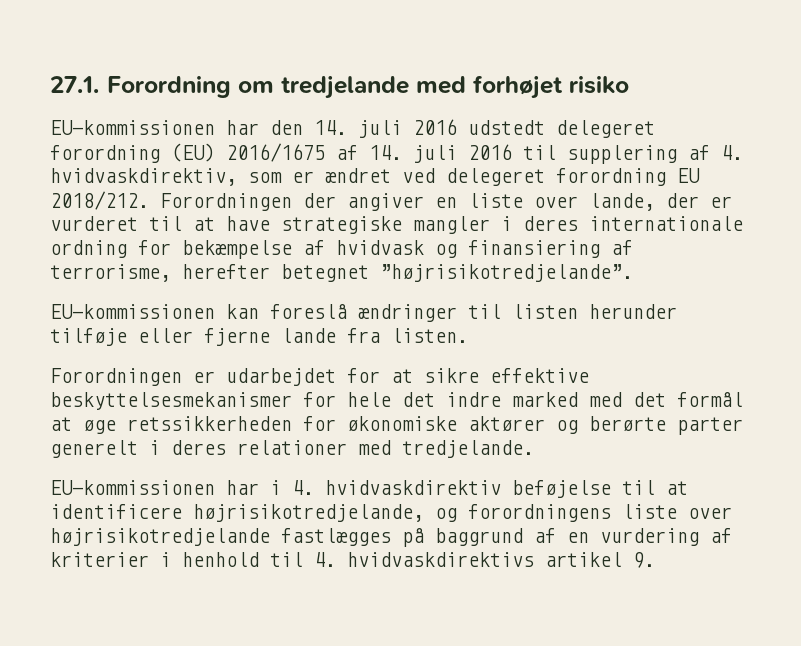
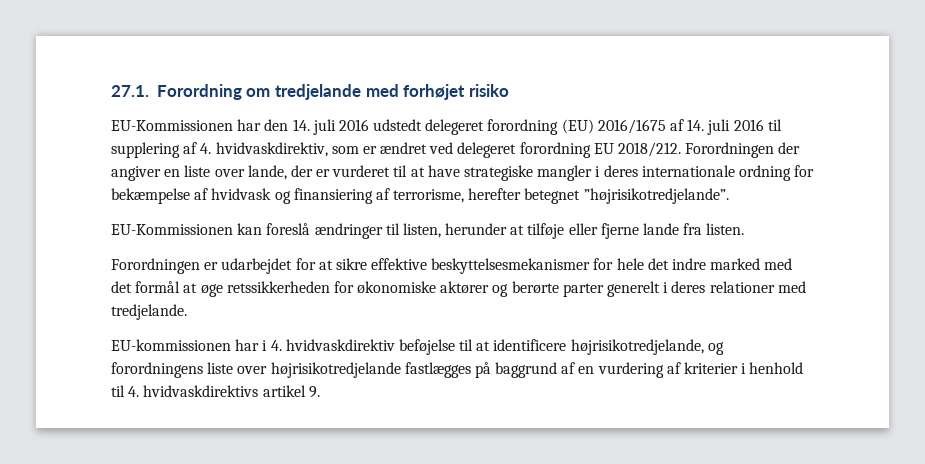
- EU-kommissionen har den 14. juli 2016 udstedt delegeret forordning (EU) 2016/1675 af 14. juli 2016 til supplering af 4. hvidvaskdirektiv, som er ændret ved delegeret forordning EU 2018/212.
+ EU-Kommissionen har den 14. juli 2016 udstedt delegeret forordning (EU) 2016/1675 af 14. juli 2016 til supplering af 4. hvidvaskdirektiv, som er ændret ved delegeret forordning EU 2018/212.
- EU-kommissionen kan foreslå ændringer til listen herunder tilføje eller fjerne lande fra listen.
+ EU-Kommissionen kan foreslå ændringer til listen, herunder at tilføje eller fjerne lande fra listen.

